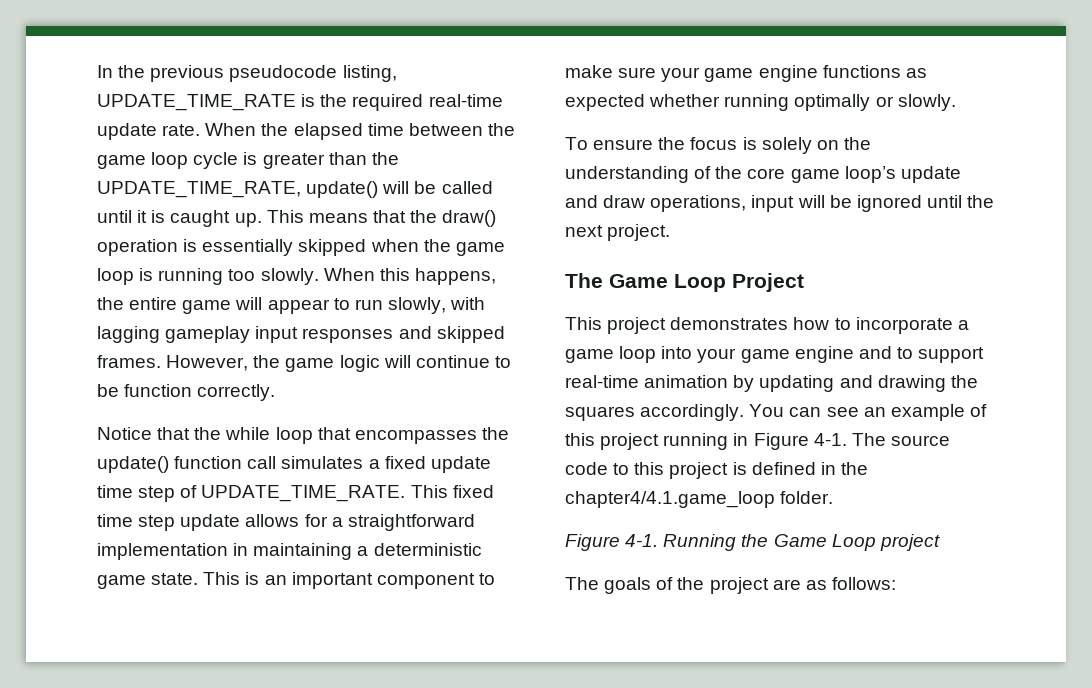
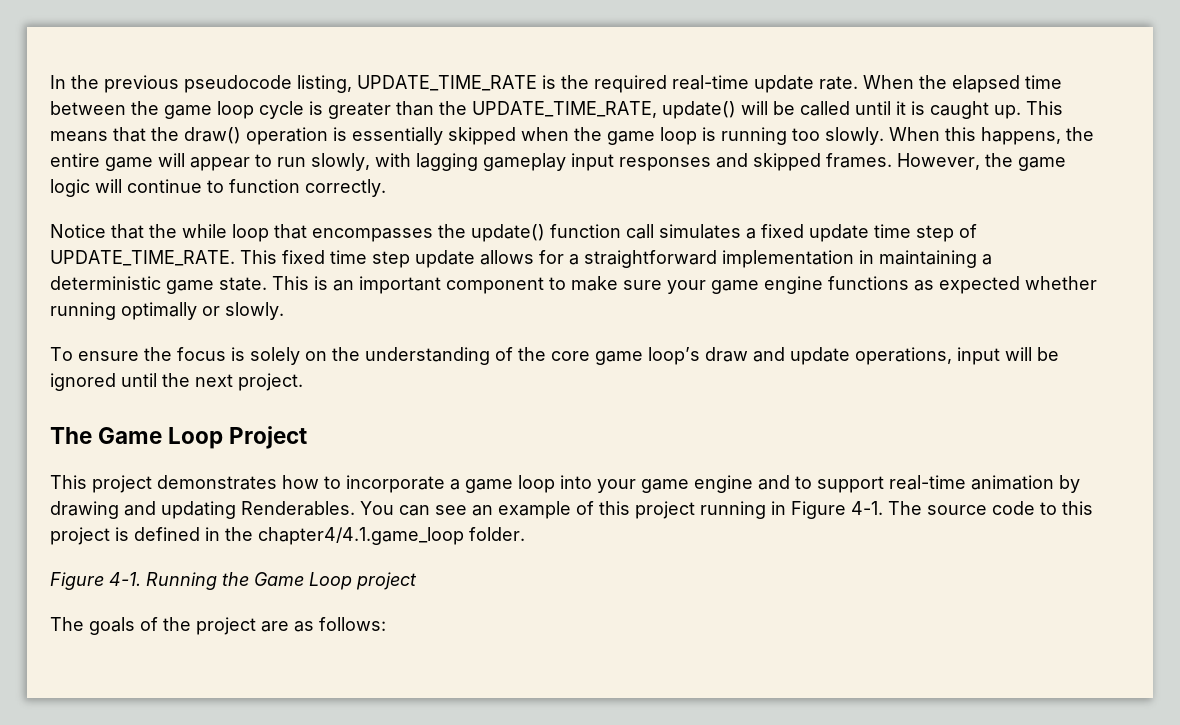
- However, the game logic will continue to be function correctly.
+ However, the game logic will continue to function correctly.
- To ensure the focus is solely on the understanding of the core game loop’s update and draw operations, input will be ignored until the next project.
+ To ensure the focus is solely on the understanding of the core game loop’s draw and update operations, input will be ignored until the next project.
- This project demonstrates how to incorporate a game loop into your game engine and to support real-time animation by updating and drawing the squares accordingly.
+ This project demonstrates how to incorporate a game loop into your game engine and to support real-time animation by drawing and updating Renderables.

